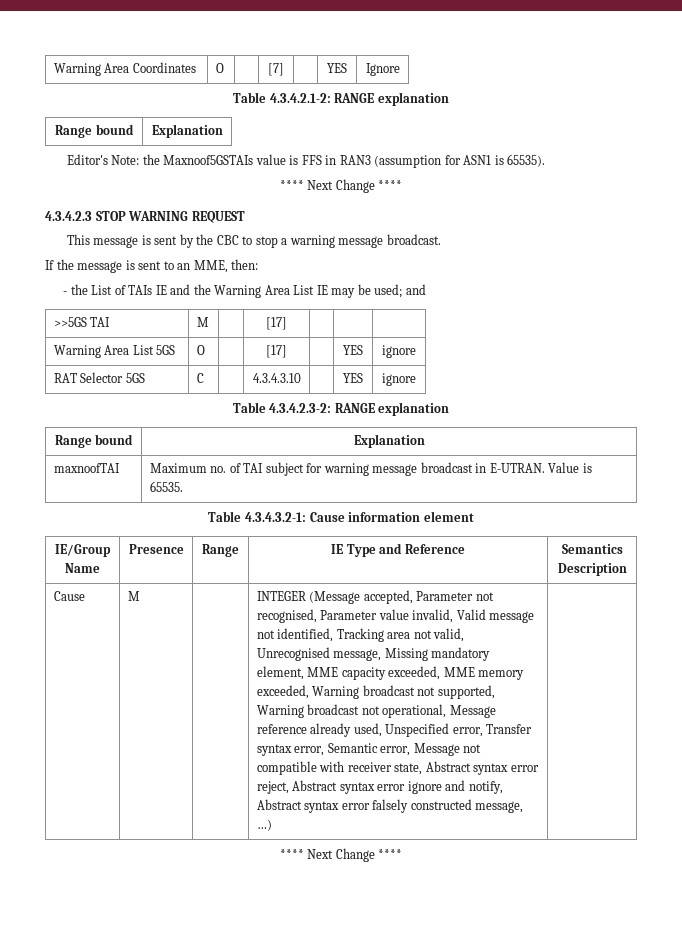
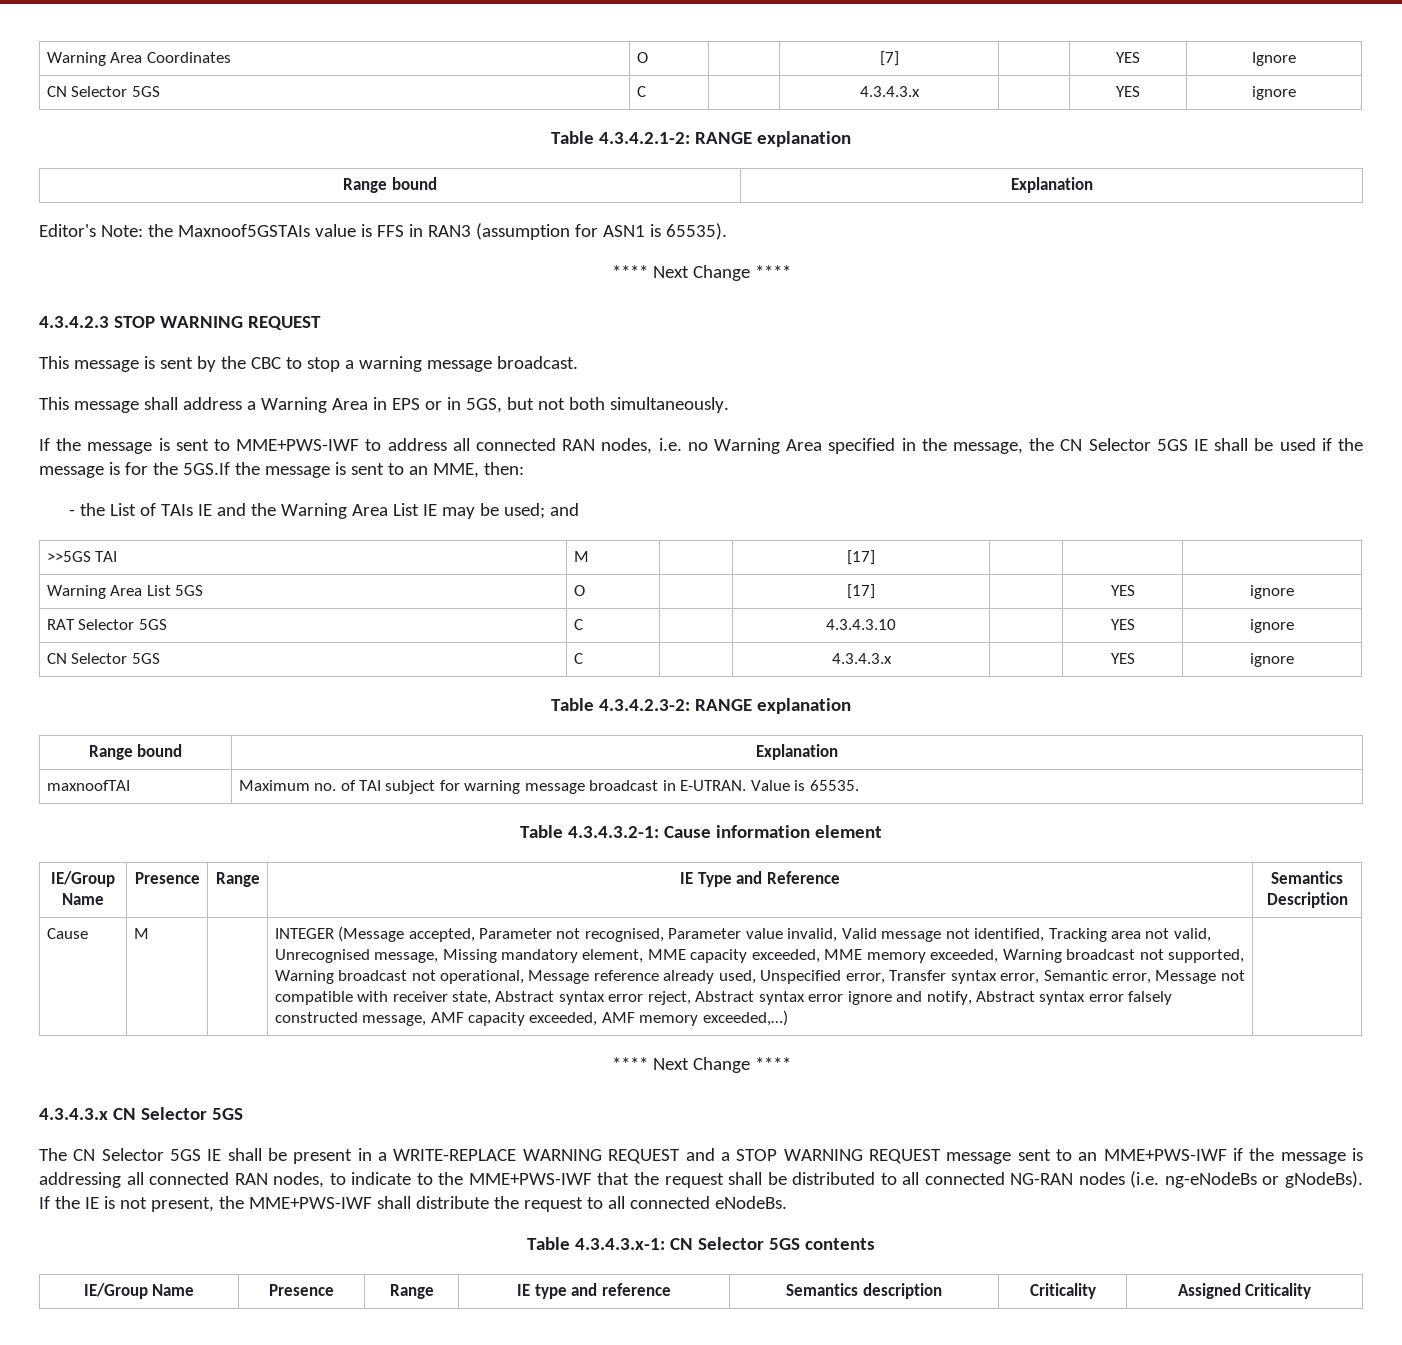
  Warning Area Coordinates | O | | [7] | | YES | Ignore
+ CN Selector 5GS | C | | 4.3.4.3.x | | YES | ignore
+ This message shall address a Warning Area in EPS or in 5GS, but not both simultaneously.
- If the message is sent to an MME, then:
+ If the message is sent to MME+PWS-IWF to address all connected RAN nodes, i.e. no Warning Area specified in the message, the CN Selector 5GS IE shall be used if the message is for the 5GS.If the message is sent to an MME, then:
  RAT Selector 5GS | C | | 4.3.4.3.10 | | YES | ignore
+ CN Selector 5GS | C | | 4.3.4.3.x | | YES | ignore
- INTEGER (Message accepted, Parameter not recognised, Parameter value invalid, Valid message not identified, Tracking area not valid, Unrecognised message, Missing mandatory element, MME capacity exceeded, MME memory exceeded, Warning broadcast not supported, Warning broadcast not operational, Message reference already used, Unspecified error, Transfer syntax error, Semantic error, Message not compatible with receiver state, Abstract syntax error reject, Abstract syntax error ignore and notify, Abstract syntax error falsely constructed message, …) |
+ INTEGER (Message accepted, Parameter not recognised, Parameter value invalid, Valid message not identified, Tracking area not valid, Unrecognised message, Missing mandatory element, MME capacity exceeded, MME memory exceeded, Warning broadcast not supported, Warning broadcast not operational, Message reference already used, Unspecified error, Transfer syntax error, Semantic error, Message not compatible with receiver state, Abstract syntax error reject, Abstract syntax error ignore and notify, Abstract syntax error falsely constructed message, AMF capacity exceeded, AMF memory exceeded,…) |
  **** Next Change ****
+ 4.3.4.3.x CN Selector 5GS
+ The CN Selector 5GS IE shall be present in a WRITE-REPLACE WARNING REQUEST and a STOP WARNING REQUEST message sent to an MME+PWS-IWF if the message is addressing all connected RAN nodes, to indicate to the MME+PWS-IWF that the request shall be distributed to all connected NG-RAN nodes (i.e. ng-eNodeBs or gNodeBs). If the IE is not present, the MME+PWS-IWF shall distribute the request to all connected eNodeBs.
+ Table 4.3.4.3.x-1: CN Selector 5GS contents
+ IE/Group Name | Presence | Range | IE type and reference | Semantics description | Criticality | Assigned Criticality

